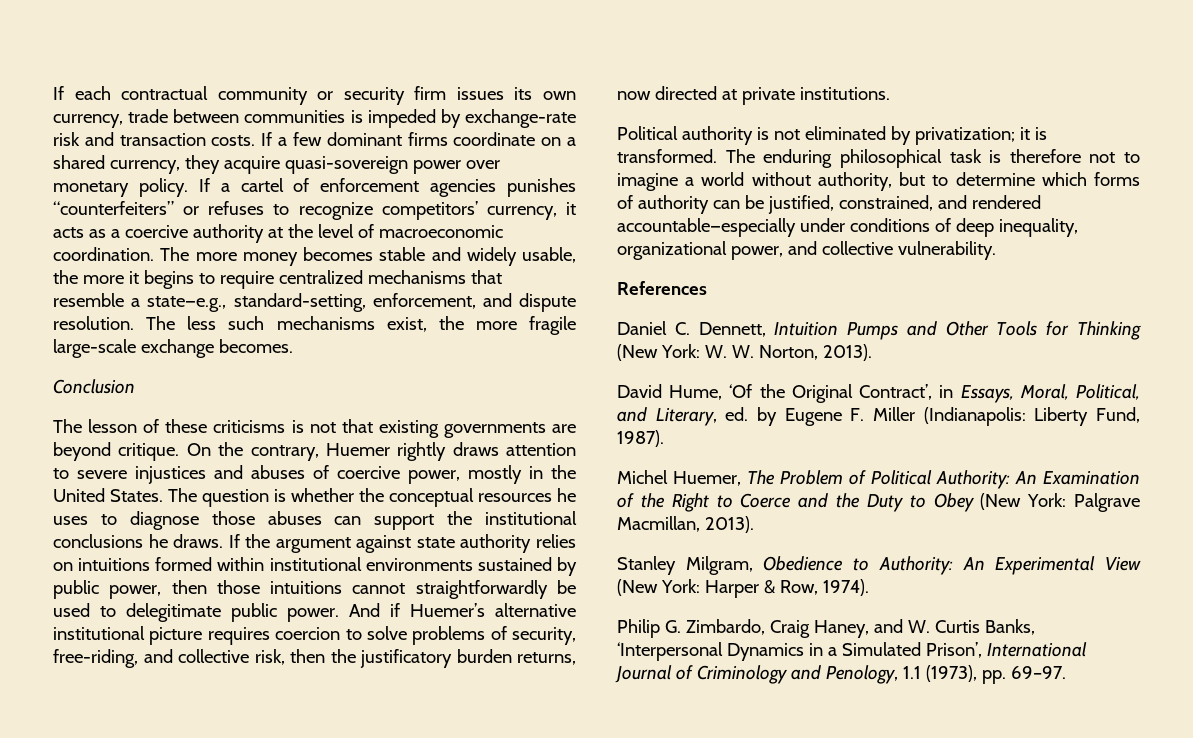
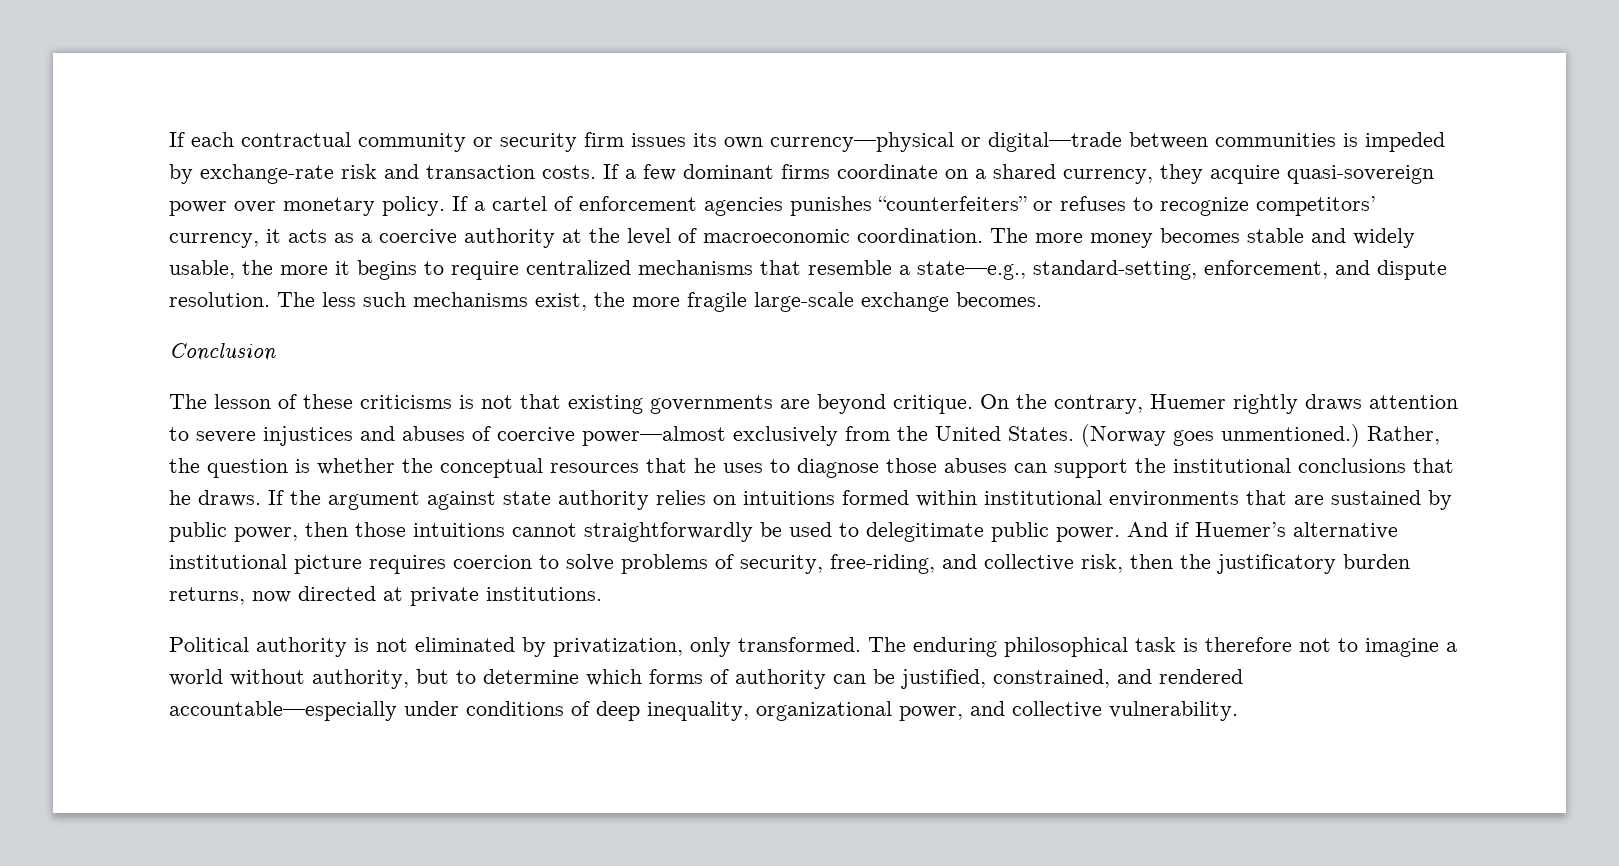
- If each contractual community or security firm issues its own currency, trade between communities is impeded by exchange-rate risk and transaction costs.
+ If each contractual community or security firm issues its own currency—physical or digital—trade between communities is impeded by exchange-rate risk and transaction costs.
- On the contrary, Huemer rightly draws attention to severe injustices and abuses of coercive power, mostly in the United States. The question is whether the conceptual resources he uses to diagnose those abuses can support the institutional conclusions he draws.
+ On the contrary, Huemer rightly draws attention to severe injustices and abuses of coercive power—almost exclusively from the United States. (Norway goes unmentioned.) Rather, the question is whether the conceptual resources that he uses to diagnose those abuses can support the institutional conclusions that he draws.
- If the argument against state authority relies on intuitions formed within institutional environments sustained by public power, then those intuitions cannot straightforwardly be used to delegitimate public power.
+ If the argument against state authority relies on intuitions formed within institutional environments that are sustained by public power, then those intuitions cannot straightforwardly be used to delegitimate public power.
- Political authority is not eliminated by privatization; it is transformed.
+ Political authority is not eliminated by privatization, only transformed.
- References
- Daniel C. Dennett, Intuition Pumps and Other Tools for Thinking (New York: W. W. Norton, 2013).
- David Hume, ‘Of the Original Contract’, in Essays, Moral, Political, and Literary, ed. by Eugene F. Miller (Indianapolis: Liberty Fund, 1987).
- Michel Huemer, The Problem of Political Authority: An Examination of the Right to Coerce and the Duty to Obey (New York: Palgrave Macmillan, 2013).
- Stanley Milgram, Obedience to Authority: An Experimental View (New York: Harper & Row, 1974).
- Philip G. Zimbardo, Craig Haney, and W. Curtis Banks, ‘Interpersonal Dynamics in a Simulated Prison’, International Journal of Criminology and Penology, 1.1 (1973), pp. 69–97.

